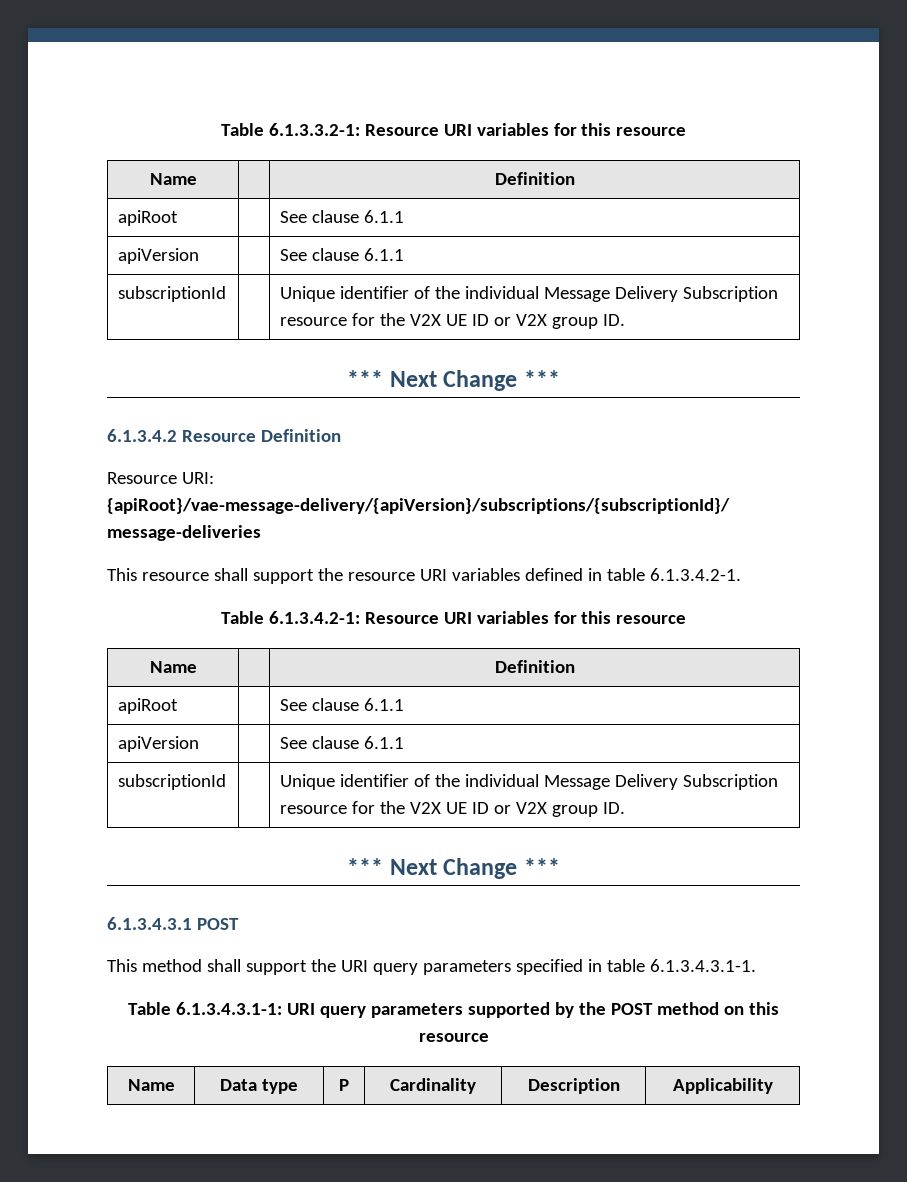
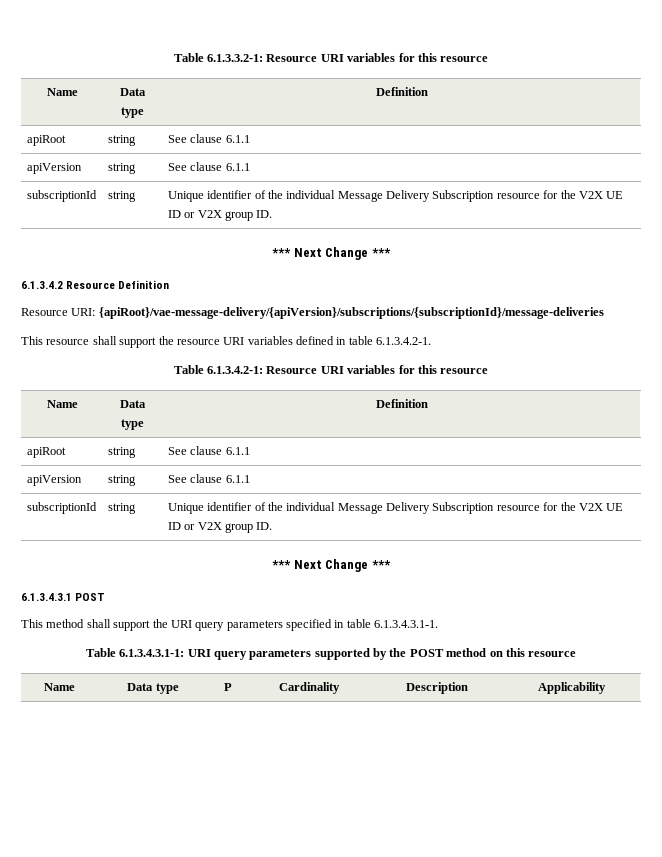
  Table 6.1.3.3.2-1: Resource URI variables for this resource
- Name | | Definition
- apiRoot | | See clause 6.1.1
- apiVersion | | See clause 6.1.1
- subscriptionId | | Unique identifier of the individual Message Delivery Subscription resource for the V2X UE ID or V2X group ID.
+ Name | Data type | Definition
+ apiRoot | string | See clause 6.1.1
+ apiVersion | string | See clause 6.1.1
+ subscriptionId | string | Unique identifier of the individual Message Delivery Subscription resource for the V2X UE ID or V2X group ID.
  Table 6.1.3.4.2-1: Resource URI variables for this resource
- Name | | Definition
- apiRoot | | See clause 6.1.1
- apiVersion | | See clause 6.1.1
- subscriptionId | | Unique identifier of the individual Message Delivery Subscription resource for the V2X UE ID or V2X group ID.
+ Name | Data type | Definition
+ apiRoot | string | See clause 6.1.1
+ apiVersion | string | See clause 6.1.1
+ subscriptionId | string | Unique identifier of the individual Message Delivery Subscription resource for the V2X UE ID or V2X group ID.

